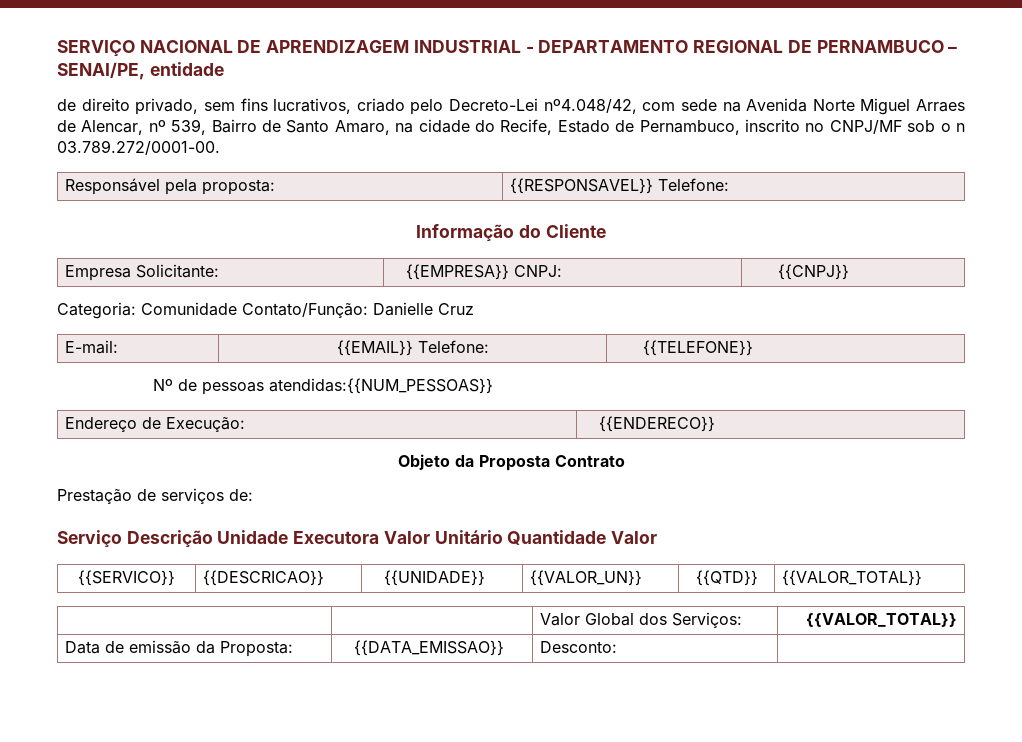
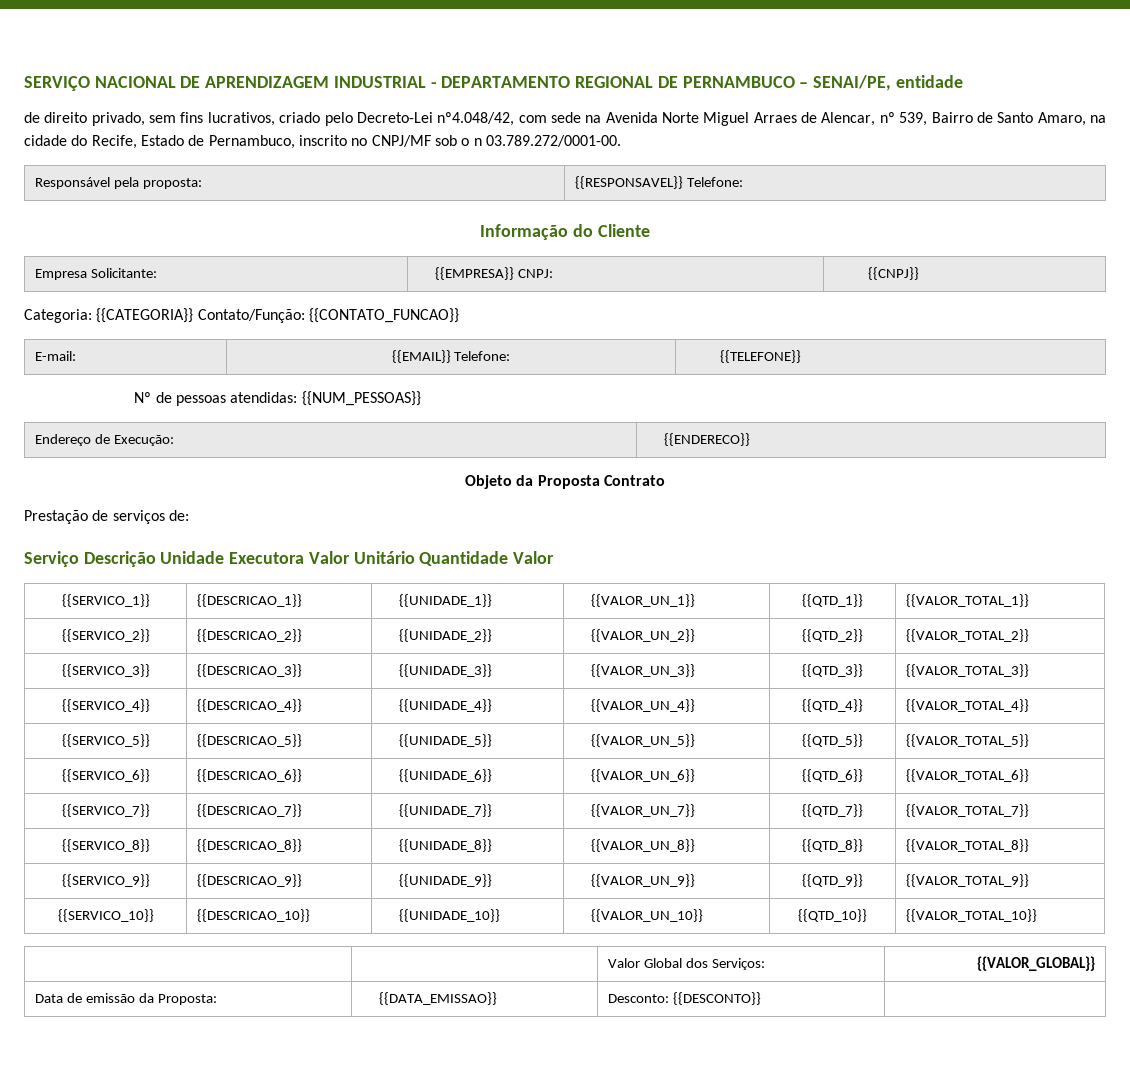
- Categoria: Comunidade Contato/Função: Danielle Cruz
+ Categoria: {{CATEGORIA}} Contato/Função: {{CONTATO_FUNCAO}}
- Nº de pessoas atendidas:{{NUM_PESSOAS}}
+ Nº de pessoas atendidas: {{NUM_PESSOAS}}
- {{SERVICO}} | {{DESCRICAO}} | {{UNIDADE}} | {{VALOR_UN}} | {{QTD}} | {{VALOR_TOTAL}}
+ {{SERVICO_1}} | {{DESCRICAO_1}} | {{UNIDADE_1}} | {{VALOR_UN_1}} | {{QTD_1}} | {{VALOR_TOTAL_1}}
+ {{SERVICO_2}} | {{DESCRICAO_2}} | {{UNIDADE_2}} | {{VALOR_UN_2}} | {{QTD_2}} | {{VALOR_TOTAL_2}}
+ {{SERVICO_3}} | {{DESCRICAO_3}} | {{UNIDADE_3}} | {{VALOR_UN_3}} | {{QTD_3}} | {{VALOR_TOTAL_3}}
+ {{SERVICO_4}} | {{DESCRICAO_4}} | {{UNIDADE_4}} | {{VALOR_UN_4}} | {{QTD_4}} | {{VALOR_TOTAL_4}}
+ {{SERVICO_5}} | {{DESCRICAO_5}} | {{UNIDADE_5}} | {{VALOR_UN_5}} | {{QTD_5}} | {{VALOR_TOTAL_5}}
+ {{SERVICO_6}} | {{DESCRICAO_6}} | {{UNIDADE_6}} | {{VALOR_UN_6}} | {{QTD_6}} | {{VALOR_TOTAL_6}}
+ {{SERVICO_7}} | {{DESCRICAO_7}} | {{UNIDADE_7}} | {{VALOR_UN_7}} | {{QTD_7}} | {{VALOR_TOTAL_7}}
+ {{SERVICO_8}} | {{DESCRICAO_8}} | {{UNIDADE_8}} | {{VALOR_UN_8}} | {{QTD_8}} | {{VALOR_TOTAL_8}}
+ {{SERVICO_9}} | {{DESCRICAO_9}} | {{UNIDADE_9}} | {{VALOR_UN_9}} | {{QTD_9}} | {{VALOR_TOTAL_9}}
+ {{SERVICO_10}} | {{DESCRICAO_10}} | {{UNIDADE_10}} | {{VALOR_UN_10}} | {{QTD_10}} | {{VALOR_TOTAL_10}}
- | | Valor Global dos Serviços: | {{VALOR_TOTAL}}
+ | | Valor Global dos Serviços: | {{VALOR_GLOBAL}}
- Data de emissão da Proposta: | {{DATA_EMISSAO}} | Desconto: |
+ Data de emissão da Proposta: | {{DATA_EMISSAO}} | Desconto: {{DESCONTO}} |

